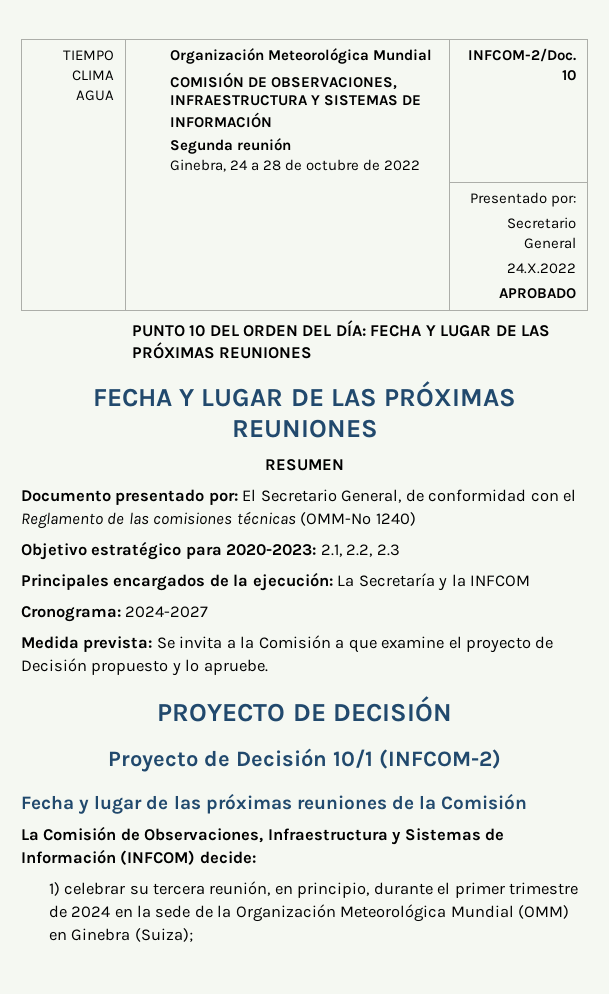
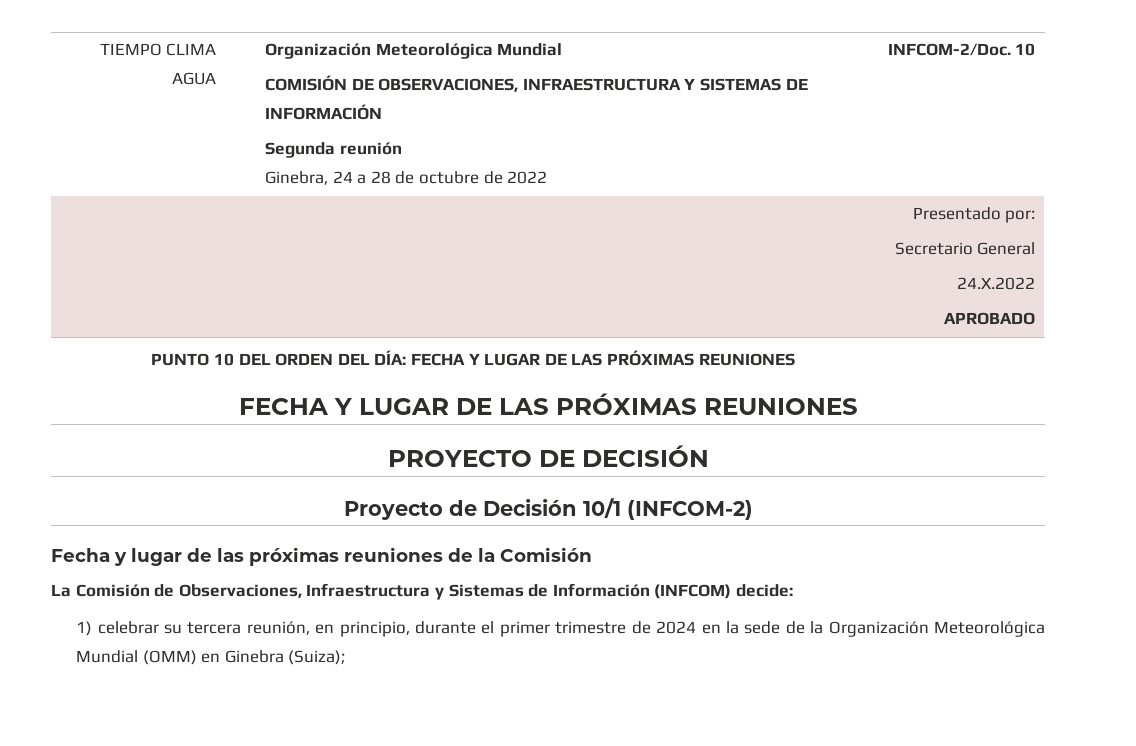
- RESUMEN
- Documento presentado por: El Secretario General, de conformidad con el Reglamento de las comisiones técnicas (OMM-Nº 1240)
- Objetivo estratégico para 2020-2023: 2.1, 2.2, 2.3
- Principales encargados de la ejecución: La Secretaría y la INFCOM
- Cronograma: 2024-2027
- Medida prevista: Se invita a la Comisión a que examine el proyecto de Decisión propuesto y lo apruebe.

